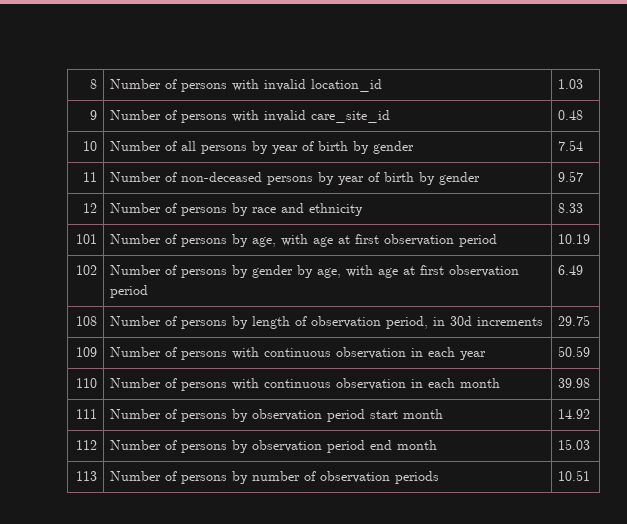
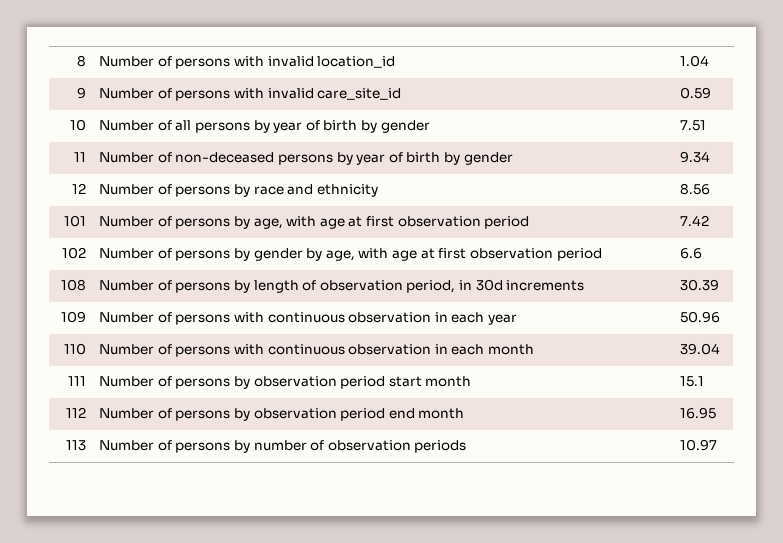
- 8 | Number of persons with invalid location_id | 1.03
+ 8 | Number of persons with invalid location_id | 1.04
- 9 | Number of persons with invalid care_site_id | 0.48
+ 9 | Number of persons with invalid care_site_id | 0.59
- 10 | Number of all persons by year of birth by gender | 7.54
+ 10 | Number of all persons by year of birth by gender | 7.51
- 11 | Number of non-deceased persons by year of birth by gender | 9.57
+ 11 | Number of non-deceased persons by year of birth by gender | 9.34
- 12 | Number of persons by race and ethnicity | 8.33
+ 12 | Number of persons by race and ethnicity | 8.56
- 101 | Number of persons by age, with age at first observation period | 10.19
+ 101 | Number of persons by age, with age at first observation period | 7.42
- 102 | Number of persons by gender by age, with age at first observation period | 6.49
+ 102 | Number of persons by gender by age, with age at first observation period | 6.6
- 108 | Number of persons by length of observation period, in 30d increments | 29.75
+ 108 | Number of persons by length of observation period, in 30d increments | 30.39
- 109 | Number of persons with continuous observation in each year | 50.59
+ 109 | Number of persons with continuous observation in each year | 50.96
- 110 | Number of persons with continuous observation in each month | 39.98
+ 110 | Number of persons with continuous observation in each month | 39.04
- 111 | Number of persons by observation period start month | 14.92
+ 111 | Number of persons by observation period start month | 15.1
- 112 | Number of persons by observation period end month | 15.03
+ 112 | Number of persons by observation period end month | 16.95
- 113 | Number of persons by number of observation periods | 10.51
+ 113 | Number of persons by number of observation periods | 10.97

